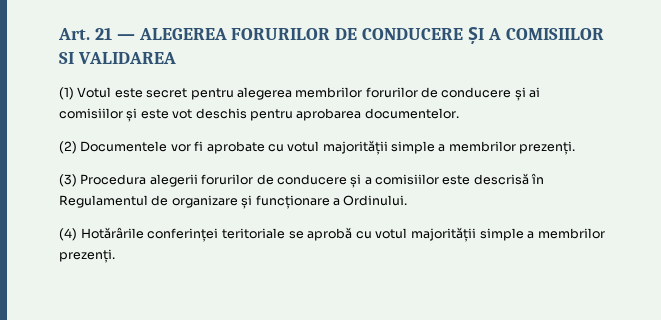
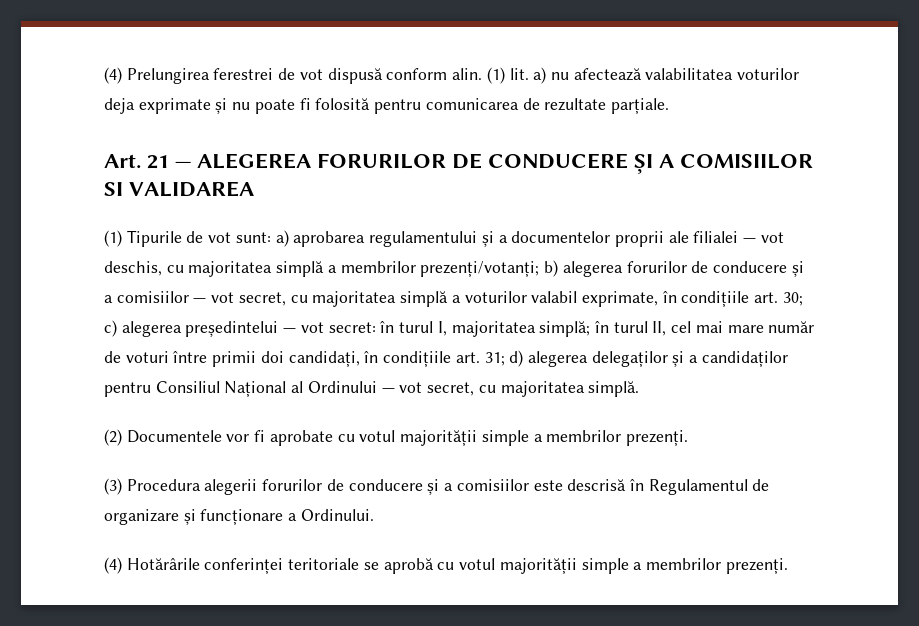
+ (4) Prelungirea ferestrei de vot dispusă conform alin. (1) lit. a) nu afectează valabilitatea voturilor deja exprimate și nu poate fi folosită pentru comunicarea de rezultate parțiale.
- (1) Votul este secret pentru alegerea membrilor forurilor de conducere și ai comisiilor și este vot deschis pentru aprobarea documentelor.
+ (1) Tipurile de vot sunt: a) aprobarea regulamentului și a documentelor proprii ale filialei — vot deschis, cu majoritatea simplă a membrilor prezenți/votanți; b) alegerea forurilor de conducere și a comisiilor — vot secret, cu majoritatea simplă a voturilor valabil exprimate, în condițiile art. 30; c) alegerea președintelui — vot secret: în turul I, majoritatea simplă; în turul II, cel mai mare număr de voturi între primii doi candidați, în condițiile art. 31; d) alegerea delegaților și a candidaților pentru Consiliul Național al Ordinului — vot secret, cu majoritatea simplă.

